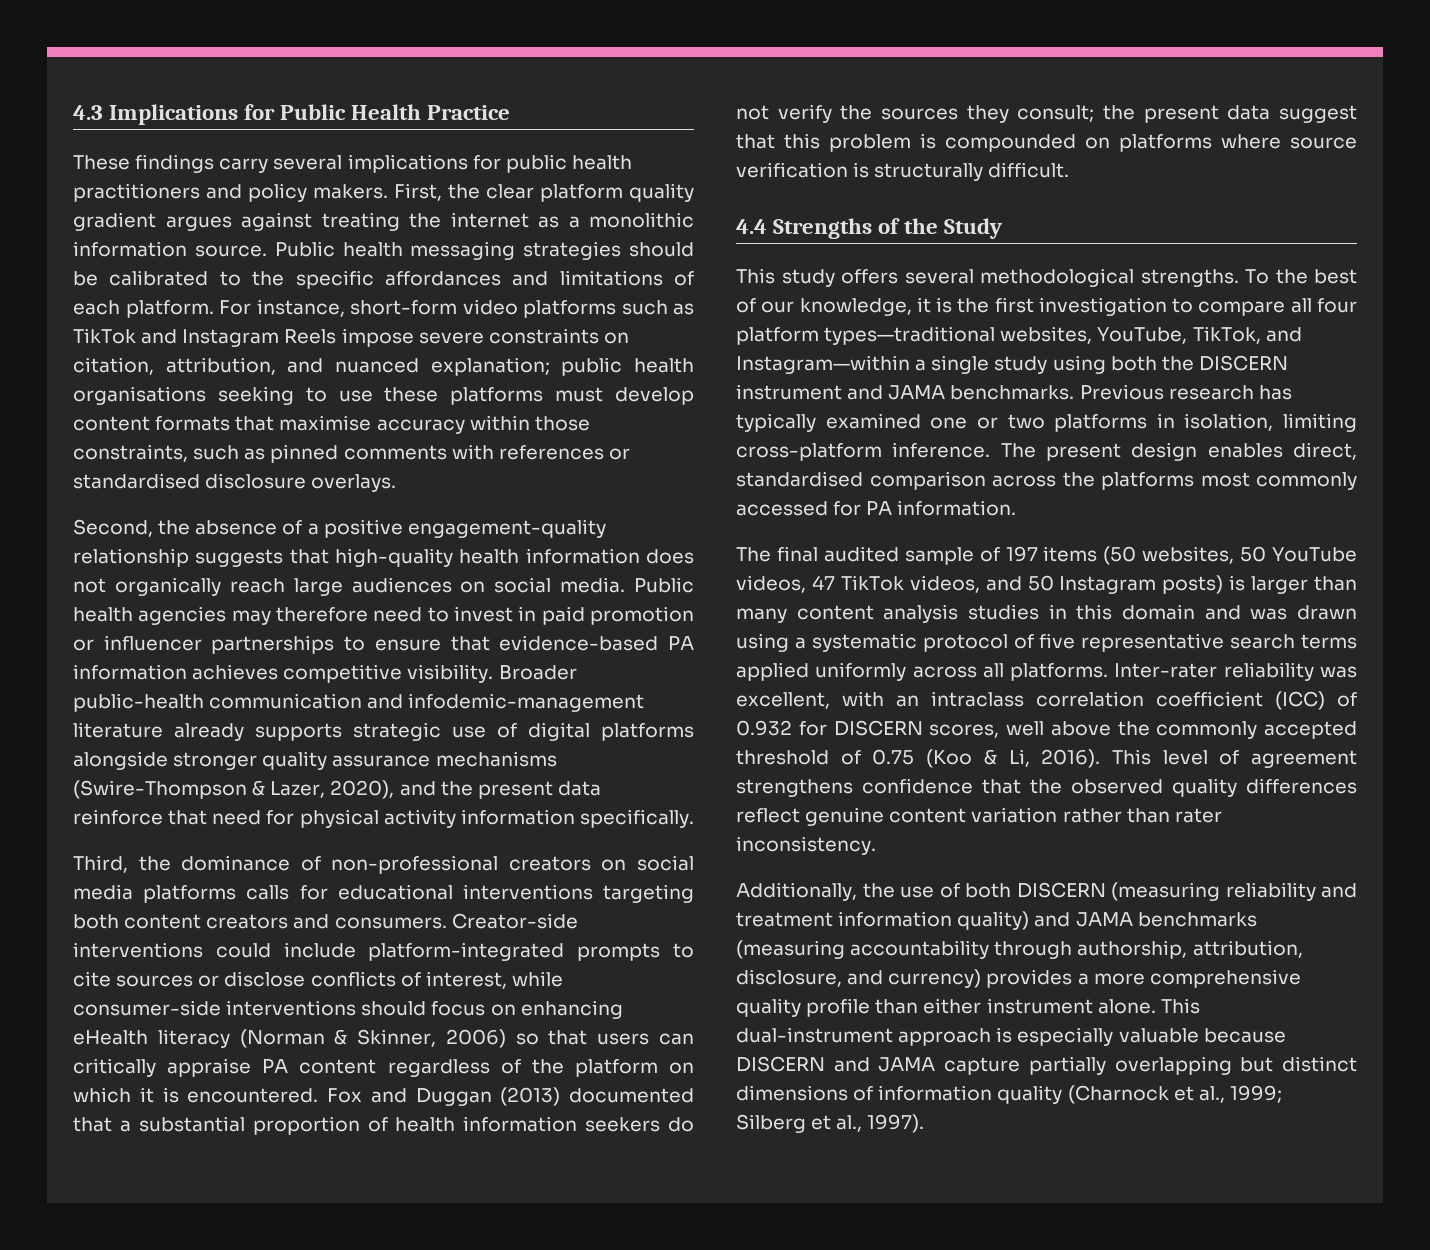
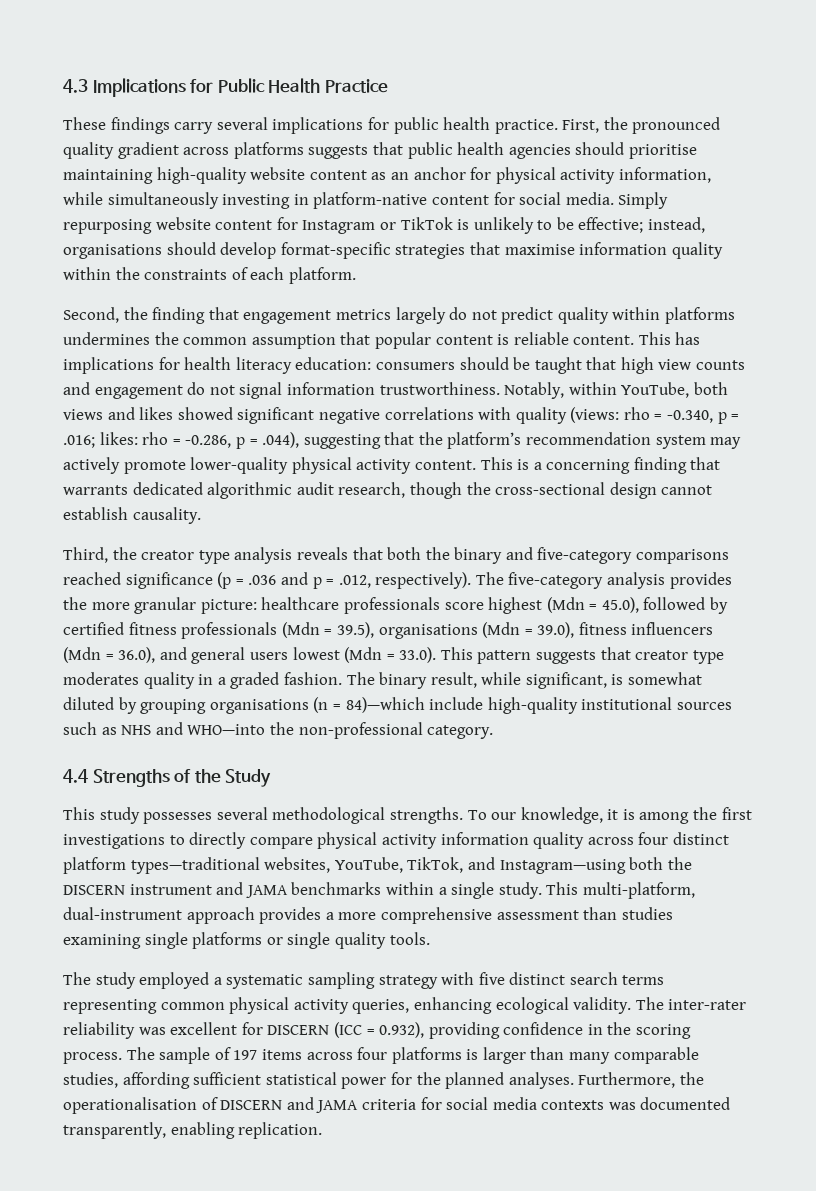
- These findings carry several implications for public health practitioners and policy makers. First, the clear platform quality gradient argues against treating the internet as a monolithic information source. Public health messaging strategies should be calibrated to the specific affordances and limitations of each platform. For instance, short-form video platforms such as TikTok and Instagram Reels impose severe constraints on citation, attribution, and nuanced explanation; public health organisations seeking to use these platforms must develop content formats that maximise accuracy within those constraints, such as pinned comments with references or standardised disclosure overlays.
- Second, the absence of a positive engagement-quality relationship suggests that high-quality health information does not organically reach large audiences on social media. Public health agencies may therefore need to invest in paid promotion or influencer partnerships to ensure that evidence-based PA information achieves competitive visibility. Broader public-health communication and infodemic-management literature already supports strategic use of digital platforms alongside stronger quality assurance mechanisms (Swire-Thompson & Lazer, 2020), and the present data reinforce that need for physical activity information specifically.
- Third, the dominance of non-professional creators on social media platforms calls for educational interventions targeting both content creators and consumers. Creator-side interventions could include platform-integrated prompts to cite sources or disclose conflicts of interest, while consumer-side interventions should focus on enhancing eHealth literacy (Norman & Skinner, 2006) so that users can critically appraise PA content regardless of the platform on which it is encountered. Fox and Duggan (2013) documented that a substantial proportion of health information seekers do not verify the sources they consult; the present data suggest that this problem is compounded on platforms where source verification is structurally difficult.
+ These findings carry several implications for public health practice. First, the pronounced quality gradient across platforms suggests that public health agencies should prioritise maintaining high-quality website content as an anchor for physical activity information, while simultaneously investing in platform-native content for social media. Simply repurposing website content for Instagram or TikTok is unlikely to be effective; instead, organisations should develop format-specific strategies that maximise information quality within the constraints of each platform.
+ Second, the finding that engagement metrics largely do not predict quality within platforms undermines the common assumption that popular content is reliable content. This has implications for health literacy education: consumers should be taught that high view counts and engagement do not signal information trustworthiness. Notably, within YouTube, both views and likes showed significant negative correlations with quality (views: rho = -0.340, p = .016; likes: rho = -0.286, p = .044), suggesting that the platform’s recommendation system may actively promote lower-quality physical activity content. This is a concerning finding that warrants dedicated algorithmic audit research, though the cross-sectional design cannot establish causality.
+ Third, the creator type analysis reveals that both the binary and five-category comparisons reached significance (p = .036 and p = .012, respectively). The five-category analysis provides the more granular picture: healthcare professionals score highest (Mdn = 45.0), followed by certified fitness professionals (Mdn = 39.5), organisations (Mdn = 39.0), fitness influencers (Mdn = 36.0), and general users lowest (Mdn = 33.0). This pattern suggests that creator type moderates quality in a graded fashion. The binary result, while significant, is somewhat diluted by grouping organisations (n = 84)—which include high-quality institutional sources such as NHS and WHO—into the non-professional category.
- This study offers several methodological strengths.
+ This study possesses several methodological strengths.
- To the best of our knowledge, it is the first investigation to compare all four platform types—traditional websites, YouTube, TikTok, and Instagram—within a single study using both the DISCERN instrument and JAMA benchmarks. Previous research has typically examined one or two platforms in isolation, limiting cross-platform inference. The present design enables direct, standardised comparison across the platforms most commonly accessed for PA information.
- The final audited sample of 197 items (50 websites, 50 YouTube videos, 47 TikTok videos, and 50 Instagram posts) is larger than many content analysis studies in this domain and was drawn using a systematic protocol of five representative search terms applied uniformly across all platforms. Inter-rater reliability was excellent, with an intraclass correlation coefficient (ICC) of 0.932 for DISCERN scores, well above the commonly accepted threshold of 0.75 (Koo & Li, 2016). This level of agreement strengthens confidence that the observed quality differences reflect genuine content variation rather than rater inconsistency.
- Additionally, the use of both DISCERN (measuring reliability and treatment information quality) and JAMA benchmarks (measuring accountability through authorship, attribution, disclosure, and currency) provides a more comprehensive quality profile than either instrument alone. This dual-instrument approach is especially valuable because DISCERN and JAMA capture partially overlapping but distinct dimensions of information quality (Charnock et al., 1999; Silberg et al., 1997).
+ To our knowledge, it is among the first investigations to directly compare physical activity information quality across four distinct platform types—traditional websites, YouTube, TikTok, and Instagram—using both the DISCERN instrument and JAMA benchmarks within a single study. This multi-platform, dual-instrument approach provides a more comprehensive assessment than studies examining single platforms or single quality tools.
+ The study employed a systematic sampling strategy with five distinct search terms representing common physical activity queries, enhancing ecological validity. The inter-rater reliability was excellent for DISCERN (ICC = 0.932), providing confidence in the scoring process. The sample of 197 items across four platforms is larger than many comparable studies, affording sufficient statistical power for the planned analyses. Furthermore, the operationalisation of DISCERN and JAMA criteria for social media contexts was documented transparently, enabling replication.

